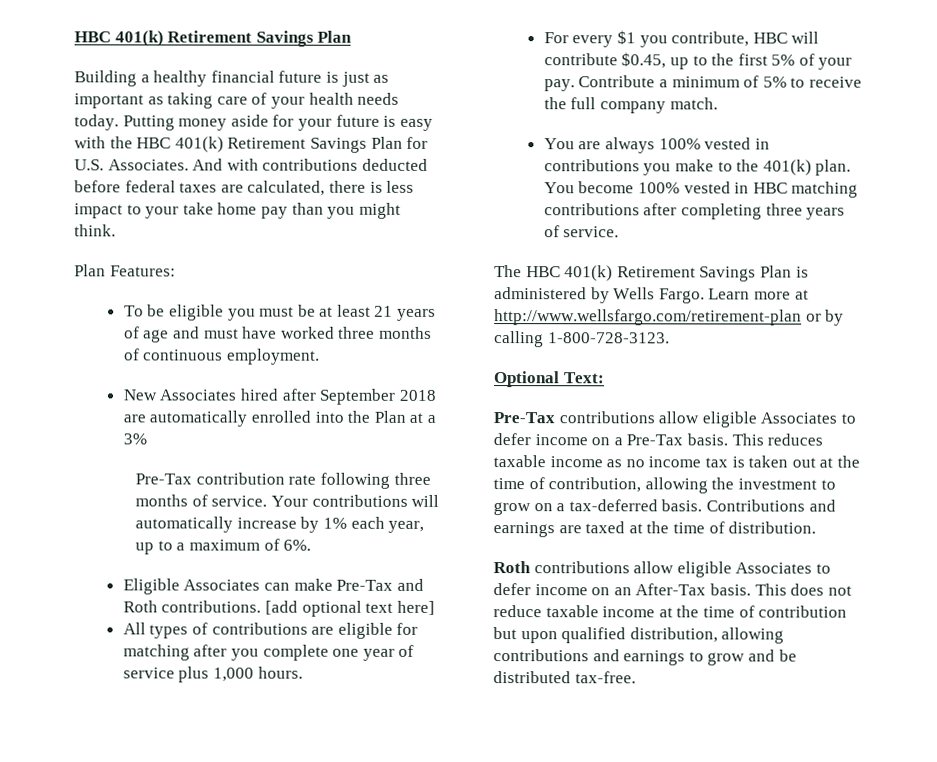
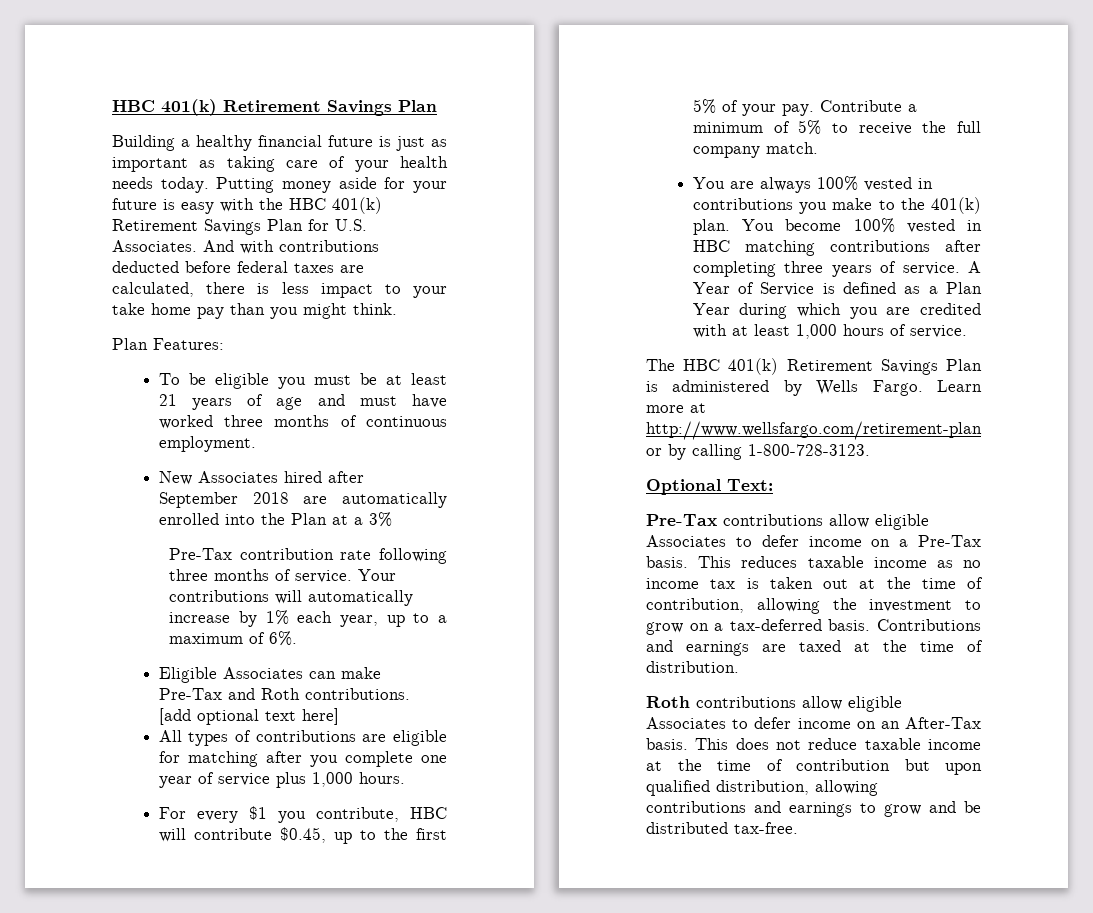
+ A Year of Service is defined as a Plan Year during which you are credited with at least 1,000 hours of service.

